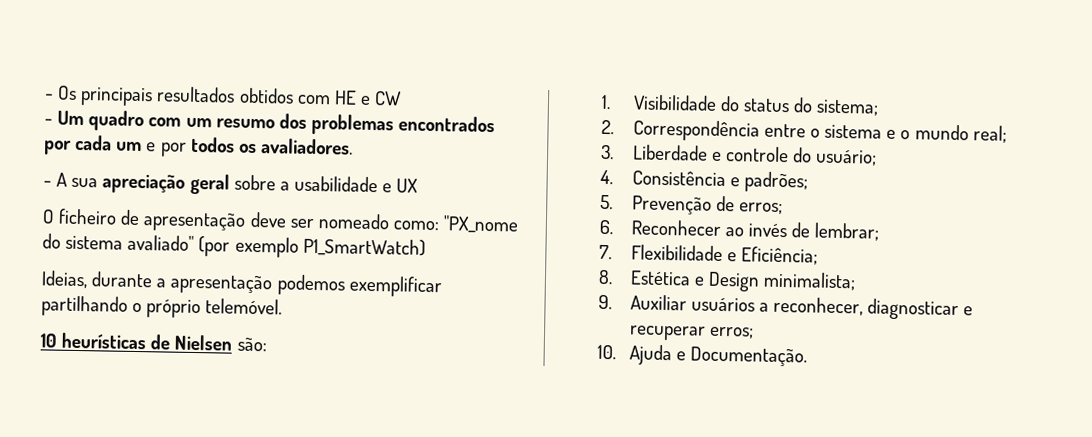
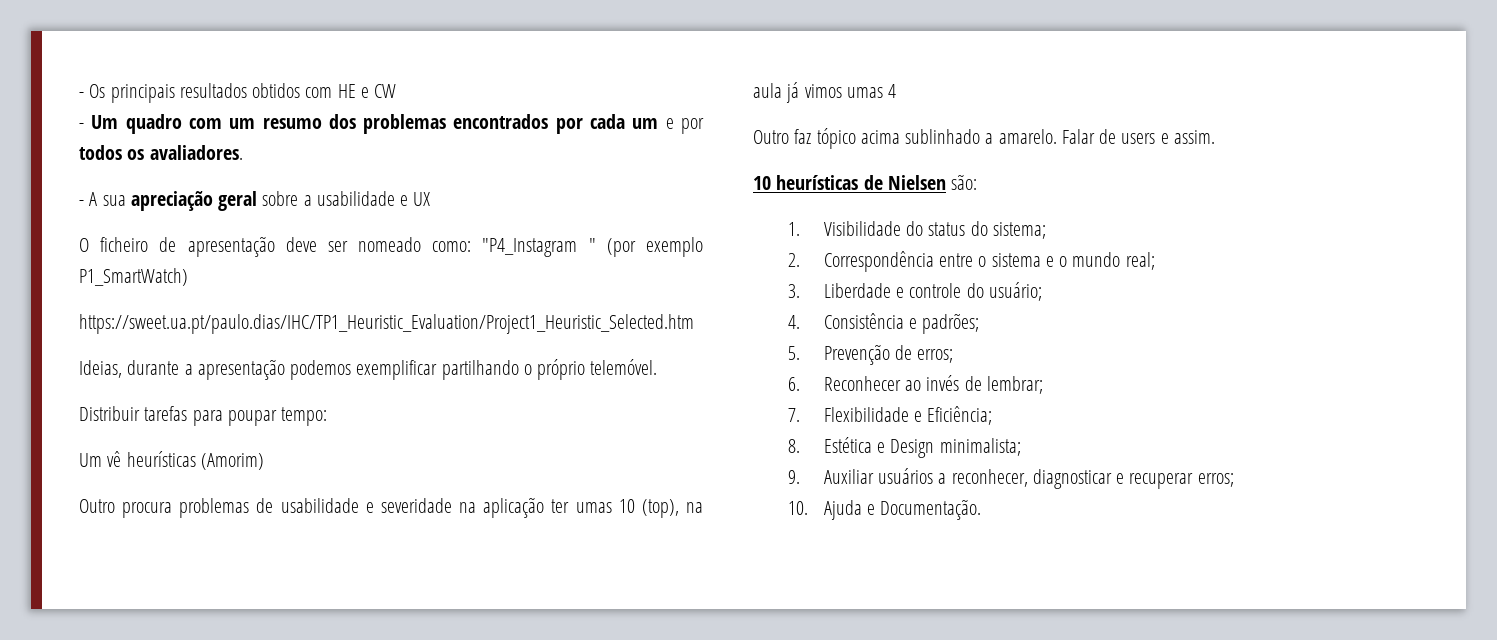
- O ficheiro de apresentação deve ser nomeado como: "PX_nome do sistema avaliado" (por exemplo P1_SmartWatch)
+ O ficheiro de apresentação deve ser nomeado como: "P4_Instagram " (por exemplo P1_SmartWatch)
+ https://sweet.ua.pt/paulo.dias/IHC/TP1_Heuristic_Evaluation/Project1_Heuristic_Selected.htm
+ Distribuir tarefas para poupar tempo:
+ Um vê heurísticas (Amorim)
+ Outro procura problemas de usabilidade e severidade na aplicação ter umas 10 (top), na aula já vimos umas 4
+ Outro faz tópico acima sublinhado a amarelo. Falar de users e assim.

